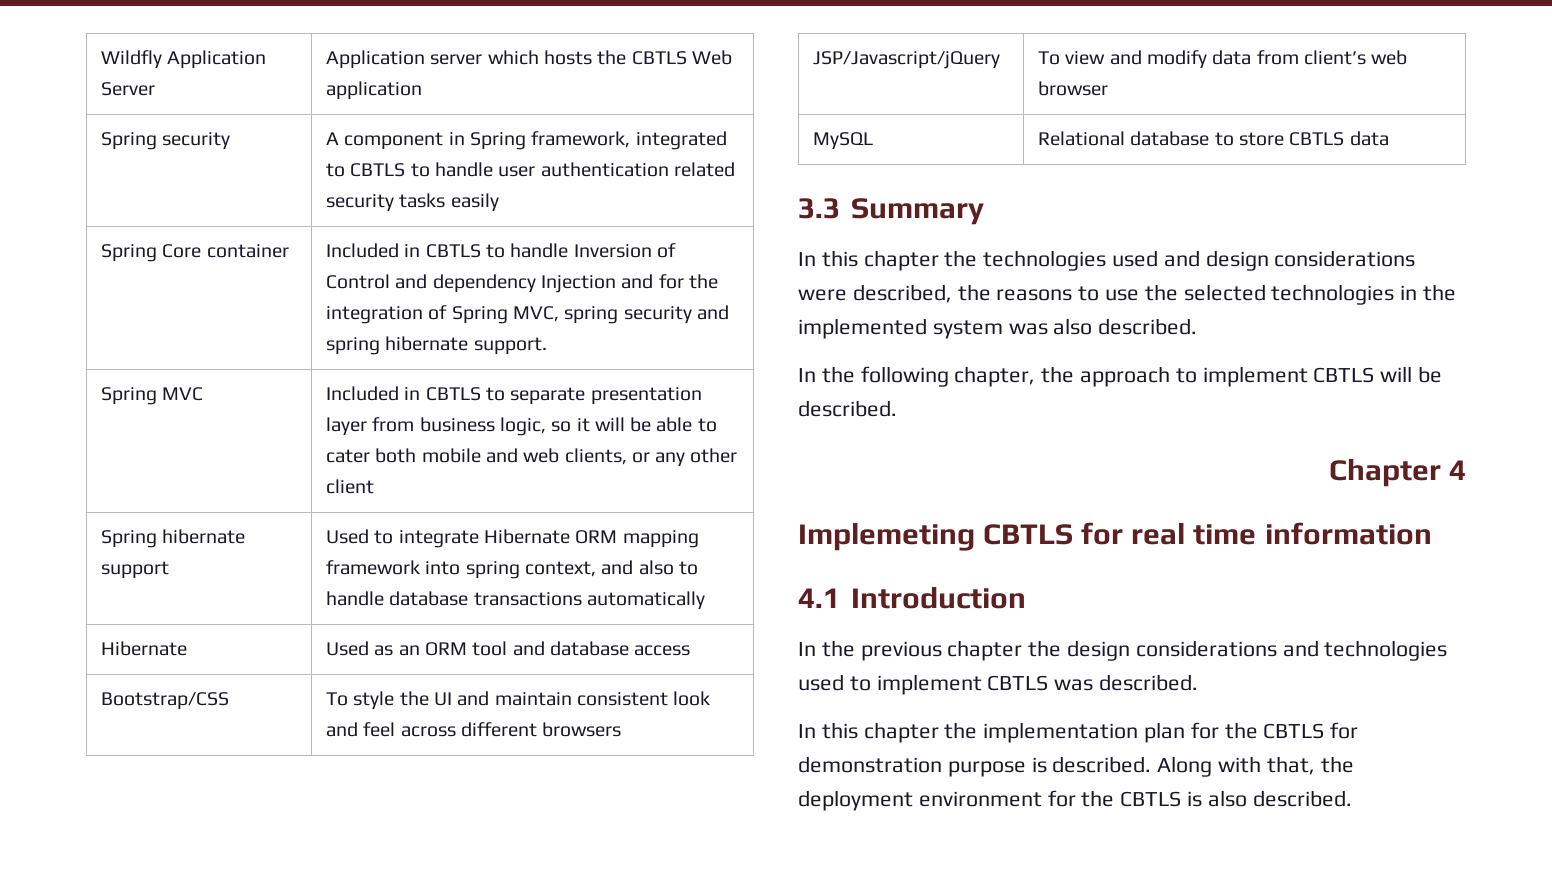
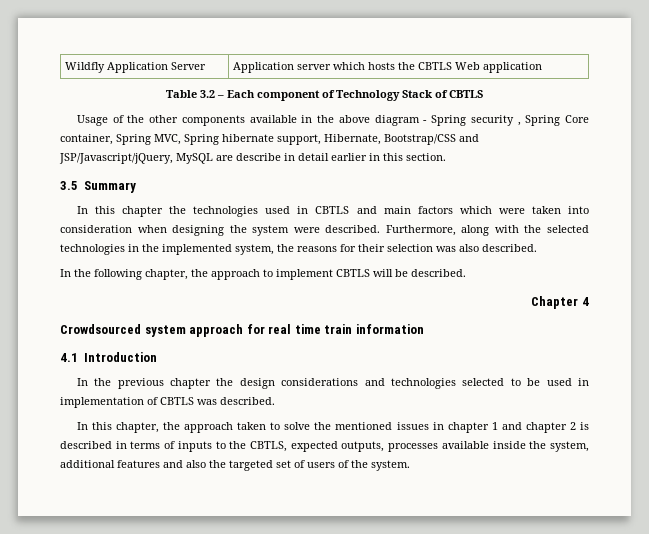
- Spring security | A component in Spring framework, integrated to CBTLS to handle user authentication related security tasks easily
- Spring Core container | Included in CBTLS to handle Inversion of Control and dependency Injection and for the integration of Spring MVC, spring security and spring hibernate support.
- Spring MVC | Included in CBTLS to separate presentation layer from business logic, so it will be able to cater both mobile and web clients, or any other client
- Spring hibernate support | Used to integrate Hibernate ORM mapping framework into spring context, and also to handle database transactions automatically
- Hibernate | Used as an ORM tool and database access
- Bootstrap/CSS | To style the UI and maintain consistent look and feel across different browsers
- JSP/Javascript/jQuery | To view and modify data from client’s web browser
- MySQL | Relational database to store CBTLS data
- 3.3 Summary
+ Table 3.2 – Each component of Technology Stack of CBTLS
+ Usage of the other components available in the above diagram - Spring security , Spring Core container, Spring MVC, Spring hibernate support, Hibernate, Bootstrap/CSS and JSP/Javascript/jQuery, MySQL are describe in detail earlier in this section.
+ 3.5 Summary
- In this chapter the technologies used and design considerations were described, the reasons to use the selected technologies in the implemented system was also described.
+ In this chapter the technologies used in CBTLS and main factors which were taken into consideration when designing the system were described. Furthermore, along with the selected technologies in the implemented system, the reasons for their selection was also described.
- Implemeting CBTLS for real time information
+ Crowdsourced system approach for real time train information
- In the previous chapter the design considerations and technologies used to implement CBTLS was described.
+ In the previous chapter the design considerations and technologies selected to be used in implementation of CBTLS was described.
- In this chapter the implementation plan for the CBTLS for demonstration purpose is described. Along with that, the deployment environment for the CBTLS is also described.
+ In this chapter, the approach taken to solve the mentioned issues in chapter 1 and chapter 2 is described in terms of inputs to the CBTLS, expected outputs, processes available inside the system, additional features and also the targeted set of users of the system.

